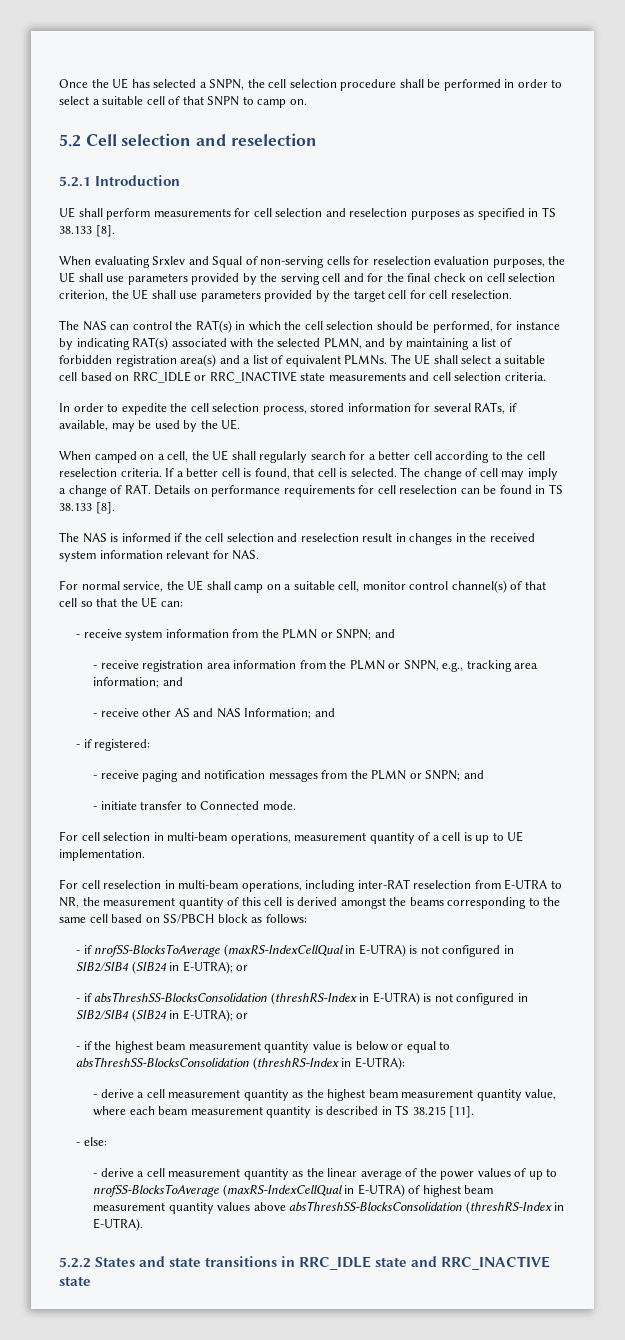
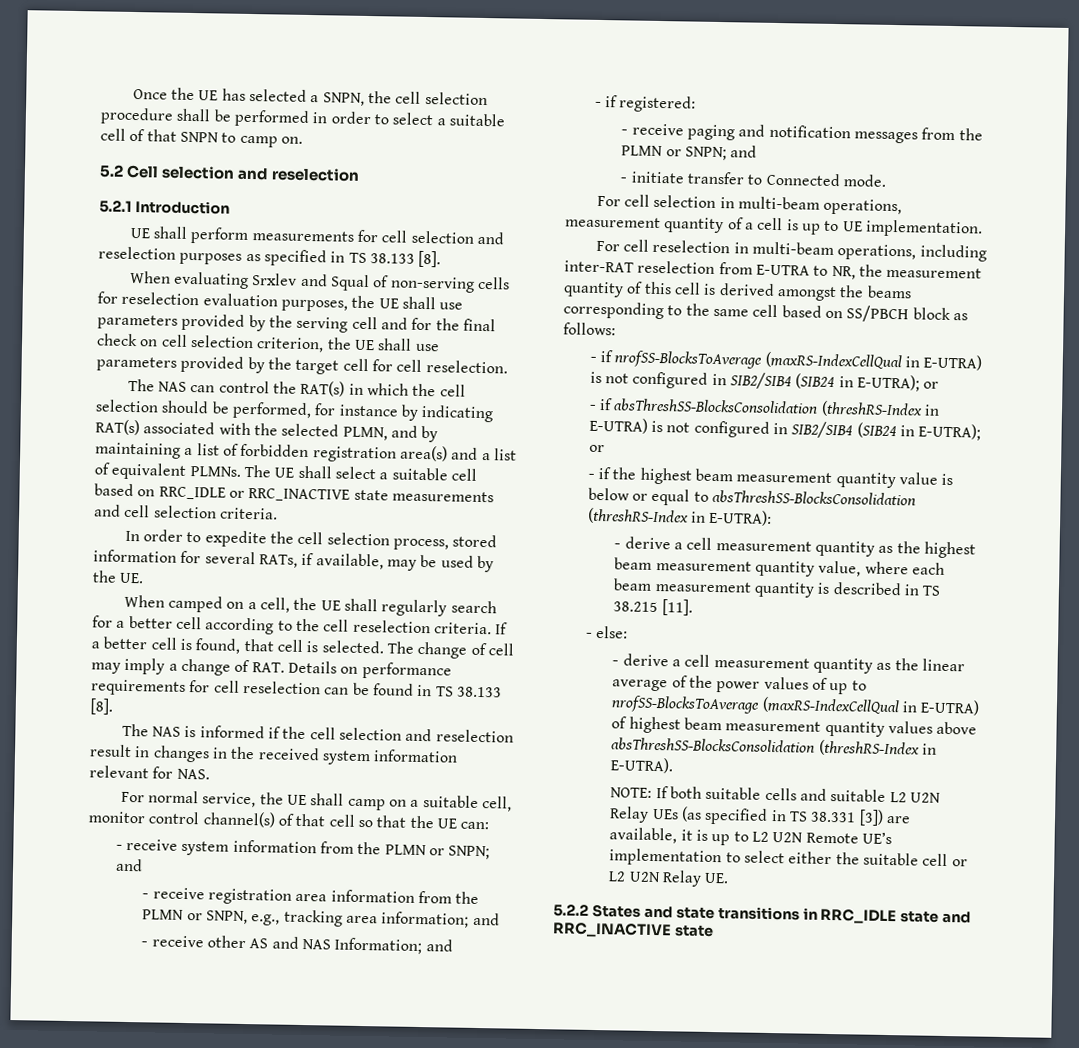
+ NOTE: If both suitable cells and suitable L2 U2N Relay UEs (as specified in TS 38.331 [3]) are available, it is up to L2 U2N Remote UE’s implementation to select either the suitable cell or L2 U2N Relay UE.

